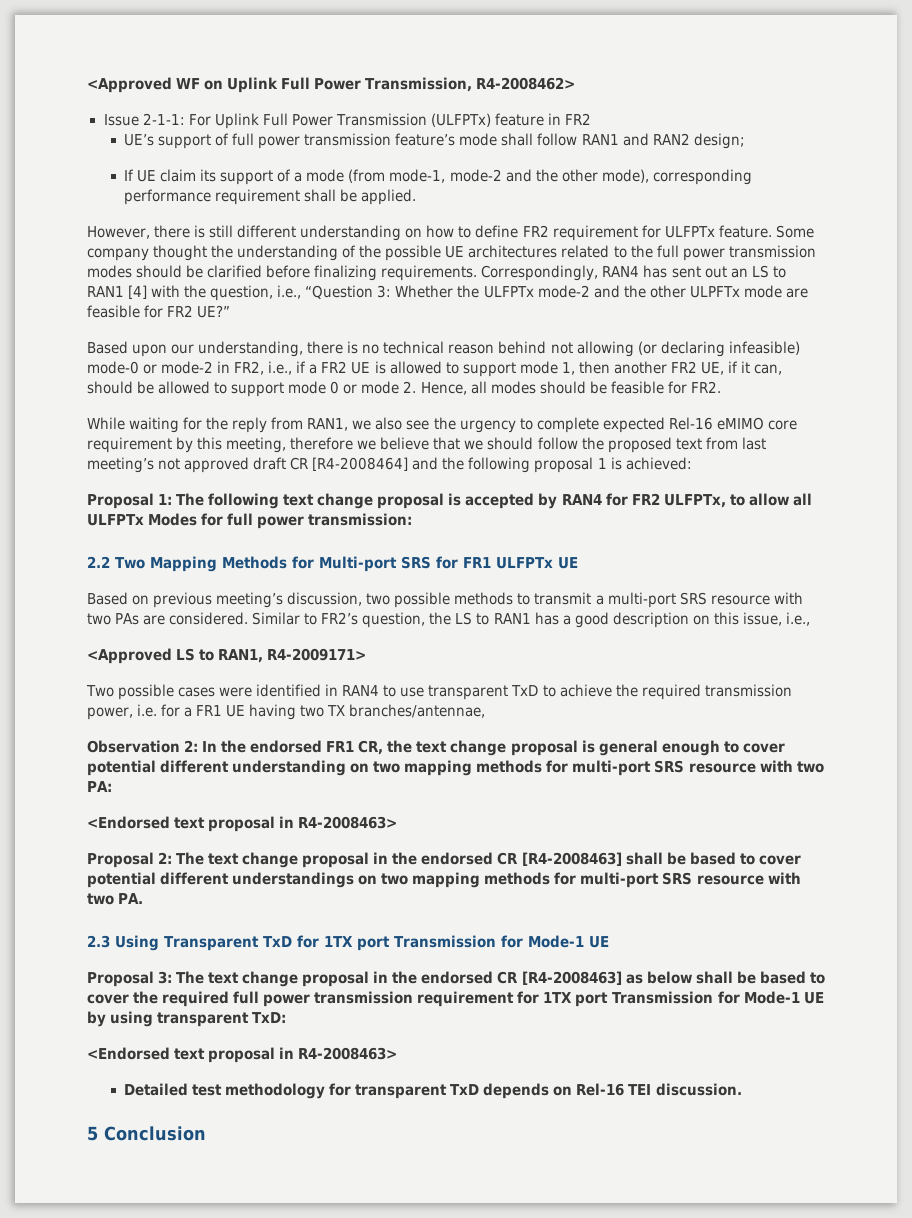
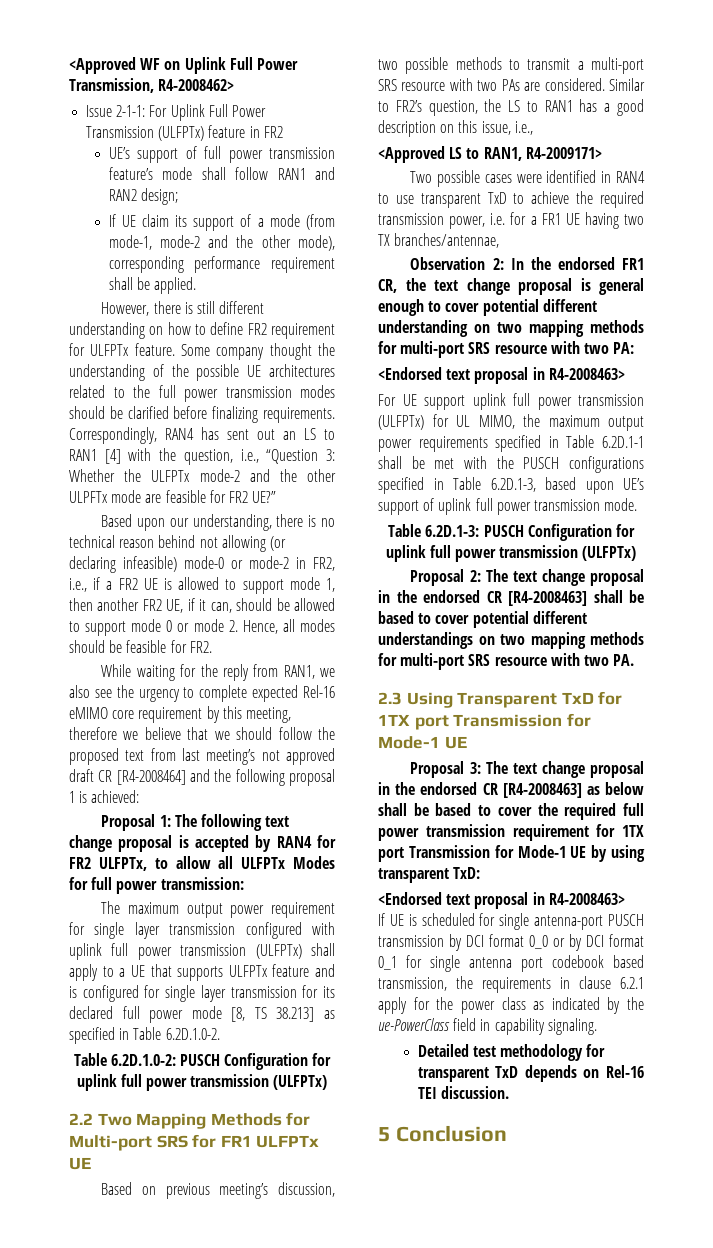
+ The maximum output power requirement for single layer transmission configured with uplink full power transmission (ULFPTx) shall apply to a UE that supports ULFPTx feature and is configured for single layer transmission for its declared full power mode [8, TS 38.213] as specified in Table 6.2D.1.0-2.
+ Table 6.2D.1.0-2: PUSCH Configuration for uplink full power transmission (ULFPTx)
+ For UE support uplink full power transmission (ULFPTx) for UL MIMO, the maximum output power requirements specified in Table 6.2D.1-1 shall be met with the PUSCH configurations specified in Table 6.2D.1-3, based upon UE’s support of uplink full power transmission mode.
+ Table 6.2D.1-3: PUSCH Configuration for uplink full power transmission (ULFPTx)
+ If UE is scheduled for single antenna-port PUSCH transmission by DCI format 0_0 or by DCI format 0_1 for single antenna port codebook based transmission, the requirements in clause 6.2.1 apply for the power class as indicated by the ue-PowerClass field in capability signaling.

